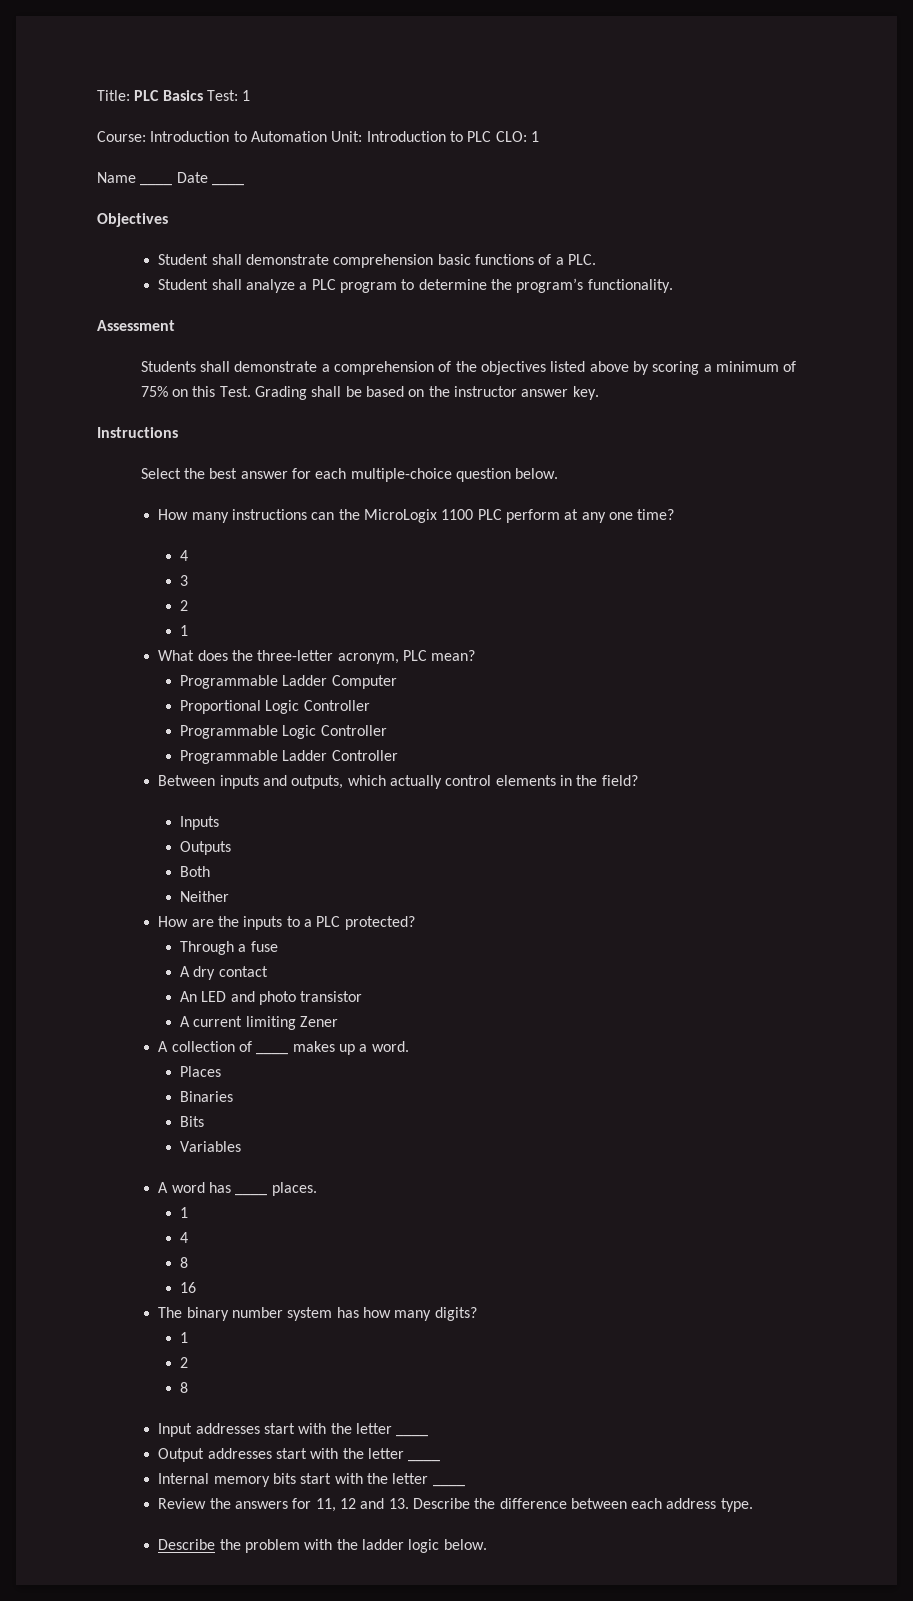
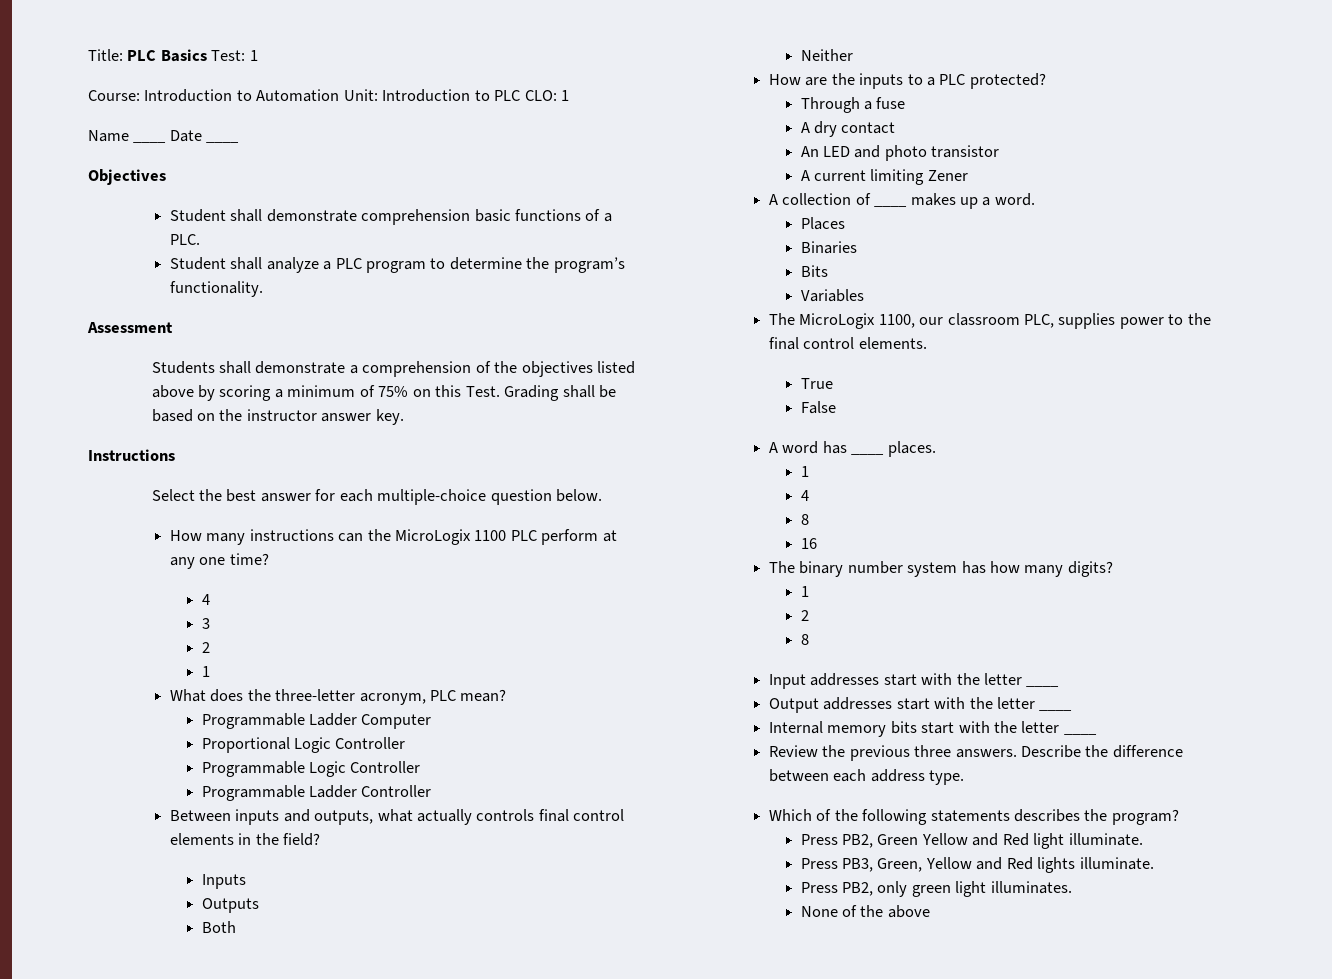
- Between inputs and outputs, which actually control elements in the field?
+ Between inputs and outputs, what actually controls final control elements in the field?
+ The MicroLogix 1100, our classroom PLC, supplies power to the final control elements.
+ True
+ False
- Review the answers for 11, 12 and 13. Describe the difference between each address type.
+ Review the previous three answers. Describe the difference between each address type.
- Describe the problem with the ladder logic below.
+ Which of the following statements describes the program?
+ Press PB2, Green Yellow and Red light illuminate.
+ Press PB3, Green, Yellow and Red lights illuminate.
+ Press PB2, only green light illuminates.
+ None of the above

